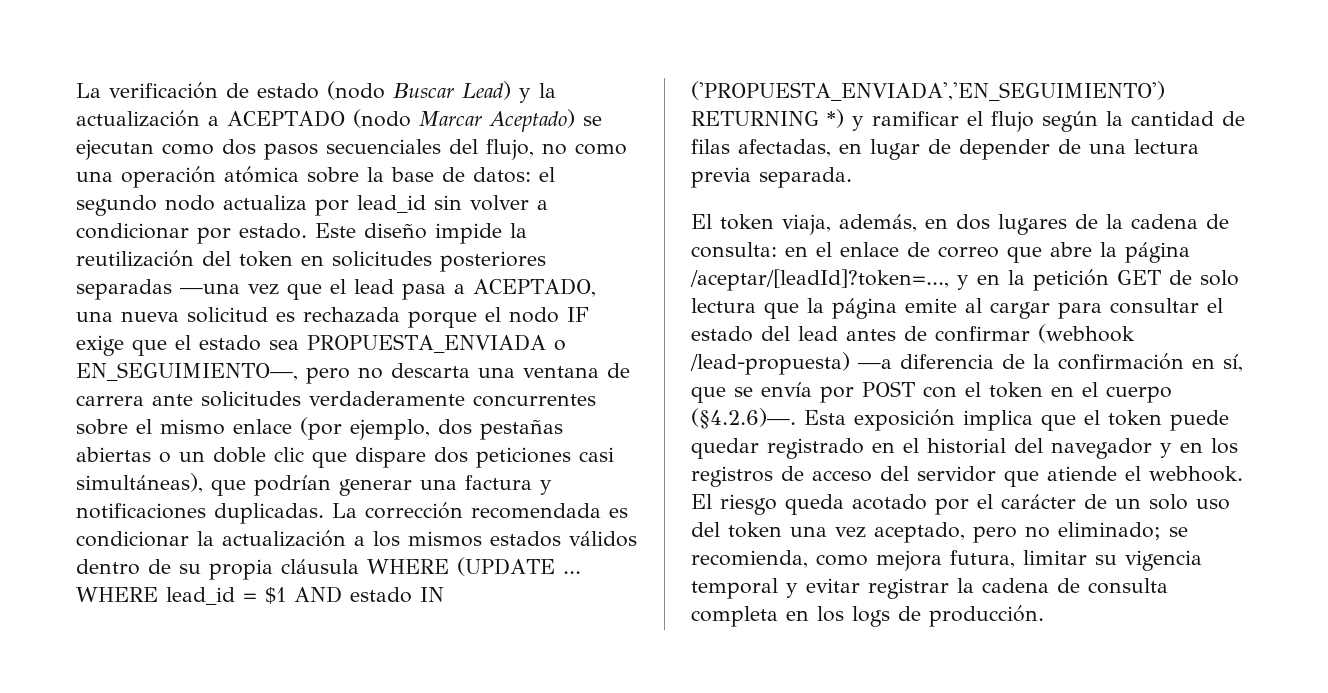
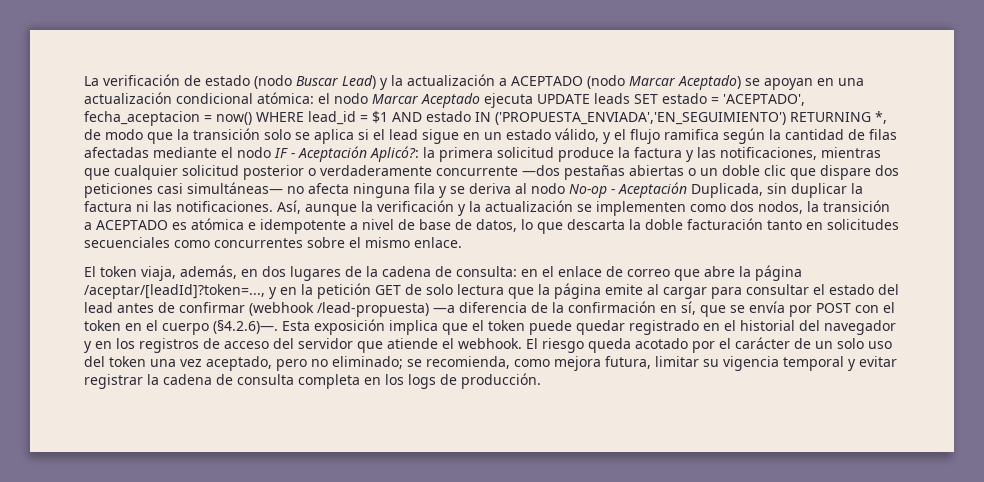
- La verificación de estado (nodo Buscar Lead) y la actualización a ACEPTADO (nodo Marcar Aceptado) se ejecutan como dos pasos secuenciales del flujo, no como una operación atómica sobre la base de datos: el segundo nodo actualiza por lead_id sin volver a condicionar por estado. Este diseño impide la reutilización del token en solicitudes posteriores separadas —una vez que el lead pasa a ACEPTADO, una nueva solicitud es rechazada porque el nodo IF exige que el estado sea PROPUESTA_ENVIADA o EN_SEGUIMIENTO—, pero no descarta una ventana de carrera ante solicitudes verdaderamente concurrentes sobre el mismo enlace (por ejemplo, dos pestañas abiertas o un doble clic que dispare dos peticiones casi simultáneas), que podrían generar una factura y notificaciones duplicadas. La corrección recomendada es condicionar la actualización a los mismos estados válidos dentro de su propia cláusula WHERE (UPDATE ... WHERE lead_id = $1 AND estado IN ('PROPUESTA_ENVIADA','EN_SEGUIMIENTO') RETURNING *) y ramificar el flujo según la cantidad de filas afectadas, en lugar de depender de una lectura previa separada.
+ La verificación de estado (nodo Buscar Lead) y la actualización a ACEPTADO (nodo Marcar Aceptado) se apoyan en una actualización condicional atómica: el nodo Marcar Aceptado ejecuta UPDATE leads SET estado = 'ACEPTADO', fecha_aceptacion = now() WHERE lead_id = $1 AND estado IN ('PROPUESTA_ENVIADA','EN_SEGUIMIENTO') RETURNING *, de modo que la transición solo se aplica si el lead sigue en un estado válido, y el flujo ramifica según la cantidad de filas afectadas mediante el nodo IF - Aceptación Aplicó?: la primera solicitud produce la factura y las notificaciones, mientras que cualquier solicitud posterior o verdaderamente concurrente —dos pestañas abiertas o un doble clic que dispare dos peticiones casi simultáneas— no afecta ninguna fila y se deriva al nodo No-op - Aceptación Duplicada, sin duplicar la factura ni las notificaciones. Así, aunque la verificación y la actualización se implementen como dos nodos, la transición a ACEPTADO es atómica e idempotente a nivel de base de datos, lo que descarta la doble facturación tanto en solicitudes secuenciales como concurrentes sobre el mismo enlace.

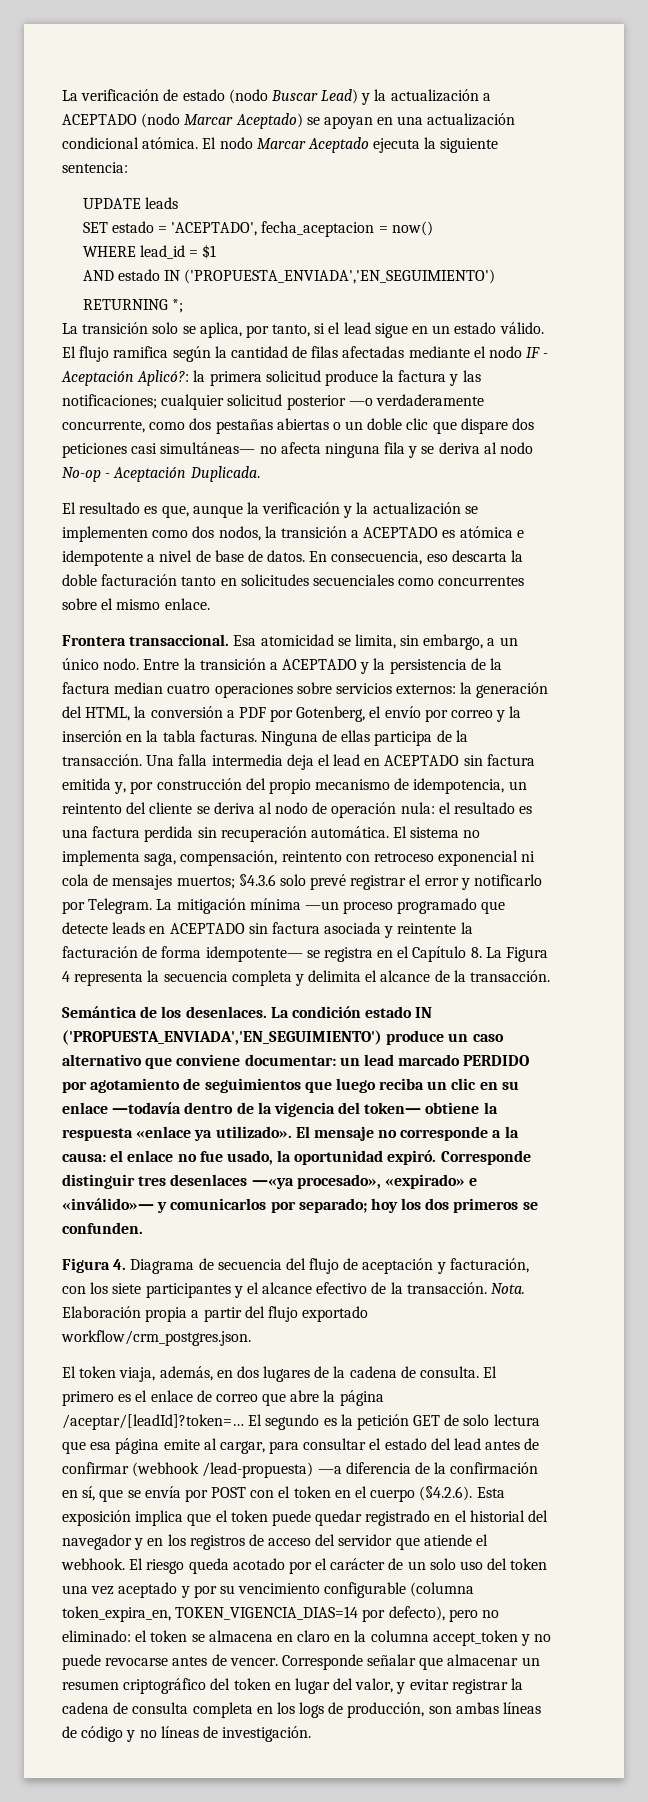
- La verificación de estado (nodo Buscar Lead) y la actualización a ACEPTADO (nodo Marcar Aceptado) se apoyan en una actualización condicional atómica: el nodo Marcar Aceptado ejecuta UPDATE leads SET estado = 'ACEPTADO', fecha_aceptacion = now() WHERE lead_id = $1 AND estado IN ('PROPUESTA_ENVIADA','EN_SEGUIMIENTO') RETURNING *, de modo que la transición solo se aplica si el lead sigue en un estado válido, y el flujo ramifica según la cantidad de filas afectadas mediante el nodo IF - Aceptación Aplicó?:
+ La verificación de estado (nodo Buscar Lead) y la actualización a ACEPTADO (nodo Marcar Aceptado) se apoyan en una actualización condicional atómica. El nodo Marcar Aceptado ejecuta la siguiente sentencia:
+ UPDATE leads
+ SET estado = 'ACEPTADO', fecha_aceptacion = now()
+ WHERE lead_id = $1
+ AND estado IN ('PROPUESTA_ENVIADA','EN_SEGUIMIENTO')
+ RETURNING *;
+ La transición solo se aplica, por tanto, si el lead sigue en un estado válido. El flujo ramifica según la cantidad de filas afectadas mediante el nodo IF - Aceptación Aplicó?:
- la primera solicitud produce la factura y las notificaciones, mientras que cualquier solicitud posterior o verdaderamente concurrente —dos pestañas abiertas o un doble clic que dispare dos peticiones casi simultáneas— no afecta ninguna fila y se deriva al nodo No-op - Aceptación Duplicada, sin duplicar la factura ni las notificaciones. Así, aunque la verificación y la actualización se implementen como dos nodos, la transición a ACEPTADO es atómica e idempotente a nivel de base de datos, lo que descarta la doble facturación tanto en solicitudes secuenciales como concurrentes sobre el mismo enlace.
+ la primera solicitud produce la factura y las notificaciones; cualquier solicitud posterior —o verdaderamente concurrente, como dos pestañas abiertas o un doble clic que dispare dos peticiones casi simultáneas— no afecta ninguna fila y se deriva al nodo No-op - Aceptación Duplicada.
+ El resultado es que, aunque la verificación y la actualización se implementen como dos nodos, la transición a ACEPTADO es atómica e idempotente a nivel de base de datos. En consecuencia, eso descarta la doble facturación tanto en solicitudes secuenciales como concurrentes sobre el mismo enlace.
+ Frontera transaccional. Esa atomicidad se limita, sin embargo, a un único nodo. Entre la transición a ACEPTADO y la persistencia de la factura median cuatro operaciones sobre servicios externos: la generación del HTML, la conversión a PDF por Gotenberg, el envío por correo y la inserción en la tabla facturas. Ninguna de ellas participa de la transacción. Una falla intermedia deja el lead en ACEPTADO sin factura emitida y, por construcción del propio mecanismo de idempotencia, un reintento del cliente se deriva al nodo de operación nula: el resultado es una factura perdida sin recuperación automática. El sistema no implementa saga, compensación, reintento con retroceso exponencial ni cola de mensajes muertos; §4.3.6 solo prevé registrar el error y notificarlo por Telegram. La mitigación mínima —un proceso programado que detecte leads en ACEPTADO sin factura asociada y reintente la facturación de forma idempotente— se registra en el Capítulo 8. La Figura 4 representa la secuencia completa y delimita el alcance de la transacción.
+ Semántica de los desenlaces. La condición estado IN ('PROPUESTA_ENVIADA','EN_SEGUIMIENTO') produce un caso alternativo que conviene documentar: un lead marcado PERDIDO por agotamiento de seguimientos que luego reciba un clic en su enlace —todavía dentro de la vigencia del token— obtiene la respuesta «enlace ya utilizado». El mensaje no corresponde a la causa: el enlace no fue usado, la oportunidad expiró. Corresponde distinguir tres desenlaces —«ya procesado», «expirado» e «inválido»— y comunicarlos por separado; hoy los dos primeros se confunden.
+ Figura 4. Diagrama de secuencia del flujo de aceptación y facturación, con los siete participantes y el alcance efectivo de la transacción. Nota. Elaboración propia a partir del flujo exportado workflow/crm_postgres.json.
- El token viaja, además, en dos lugares de la cadena de consulta: en el enlace de correo que abre la página /aceptar/[leadId]?token=..., y en la petición GET de solo lectura que la página emite al cargar para consultar el estado del lead antes de confirmar (webhook /lead-propuesta) —a diferencia de la confirmación en sí, que se envía por POST con el token en el cuerpo (§4.2.6)—. Esta exposición implica que el token puede quedar registrado en el historial del navegador y en los registros de acceso del servidor que atiende el webhook.
+ El token viaja, además, en dos lugares de la cadena de consulta. El primero es el enlace de correo que abre la página /aceptar/[leadId]?token=… El segundo es la petición GET de solo lectura que esa página emite al cargar, para consultar el estado del lead antes de confirmar (webhook /lead-propuesta) —a diferencia de la confirmación en sí, que se envía por POST con el token en el cuerpo (§4.2.6). Esta exposición implica que el token puede quedar registrado en el historial del navegador y en los registros de acceso del servidor que atiende el webhook.
- El riesgo queda acotado por el carácter de un solo uso del token una vez aceptado, pero no eliminado; se recomienda, como mejora futura, limitar su vigencia temporal y evitar registrar la cadena de consulta completa en los logs de producción.
+ El riesgo queda acotado por el carácter de un solo uso del token una vez aceptado y por su vencimiento configurable (columna token_expira_en, TOKEN_VIGENCIA_DIAS=14 por defecto), pero no eliminado: el token se almacena en claro en la columna accept_token y no puede revocarse antes de vencer. Corresponde señalar que almacenar un resumen criptográfico del token en lugar del valor, y evitar registrar la cadena de consulta completa en los logs de producción, son ambas líneas de código y no líneas de investigación.

